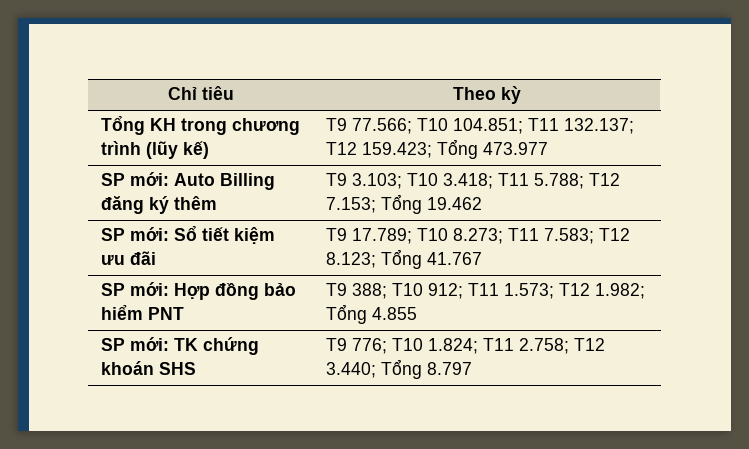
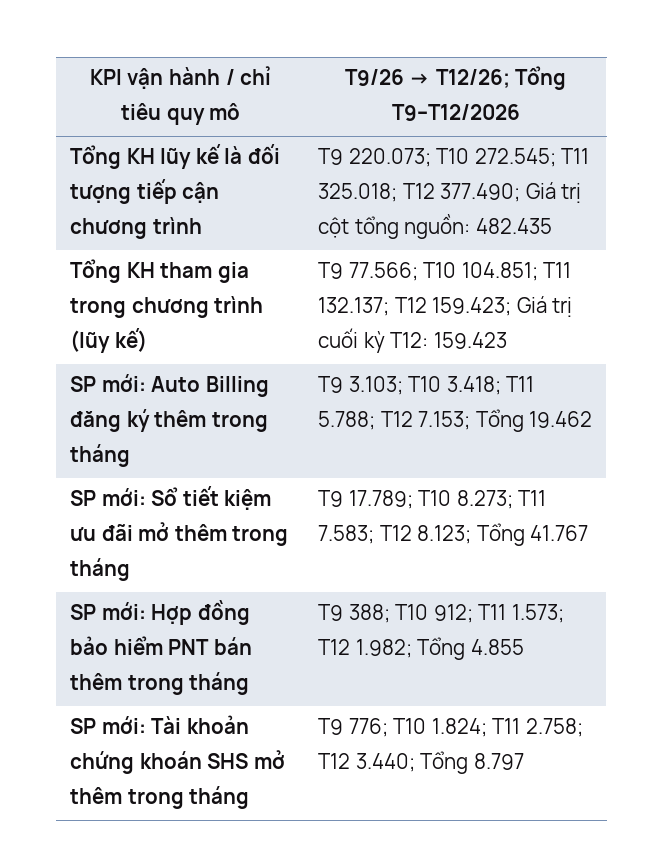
- Chỉ tiêu | Theo kỳ
- Tổng KH trong chương trình (lũy kế) | T9 77.566; T10 104.851; T11 132.137; T12 159.423; Tổng 473.977
+ KPI vận hành / chỉ tiêu quy mô | T9/26 → T12/26; Tổng T9–T12/2026
+ Tổng KH lũy kế là đối tượng tiếp cận chương trình | T9 220.073; T10 272.545; T11 325.018; T12 377.490; Giá trị cột tổng nguồn: 482.435
+ Tổng KH tham gia trong chương trình (lũy kế) | T9 77.566; T10 104.851; T11 132.137; T12 159.423; Giá trị cuối kỳ T12: 159.423
- SP mới: Auto Billing đăng ký thêm | T9 3.103; T10 3.418; T11 5.788; T12 7.153; Tổng 19.462
+ SP mới: Auto Billing đăng ký thêm trong tháng | T9 3.103; T10 3.418; T11 5.788; T12 7.153; Tổng 19.462
- SP mới: Sổ tiết kiệm ưu đãi | T9 17.789; T10 8.273; T11 7.583; T12 8.123; Tổng 41.767
+ SP mới: Sổ tiết kiệm ưu đãi mở thêm trong tháng | T9 17.789; T10 8.273; T11 7.583; T12 8.123; Tổng 41.767
- SP mới: Hợp đồng bảo hiểm PNT | T9 388; T10 912; T11 1.573; T12 1.982; Tổng 4.855
+ SP mới: Hợp đồng bảo hiểm PNT bán thêm trong tháng | T9 388; T10 912; T11 1.573; T12 1.982; Tổng 4.855
- SP mới: TK chứng khoán SHS | T9 776; T10 1.824; T11 2.758; T12 3.440; Tổng 8.797
+ SP mới: Tài khoản chứng khoán SHS mở thêm trong tháng | T9 776; T10 1.824; T11 2.758; T12 3.440; Tổng 8.797

